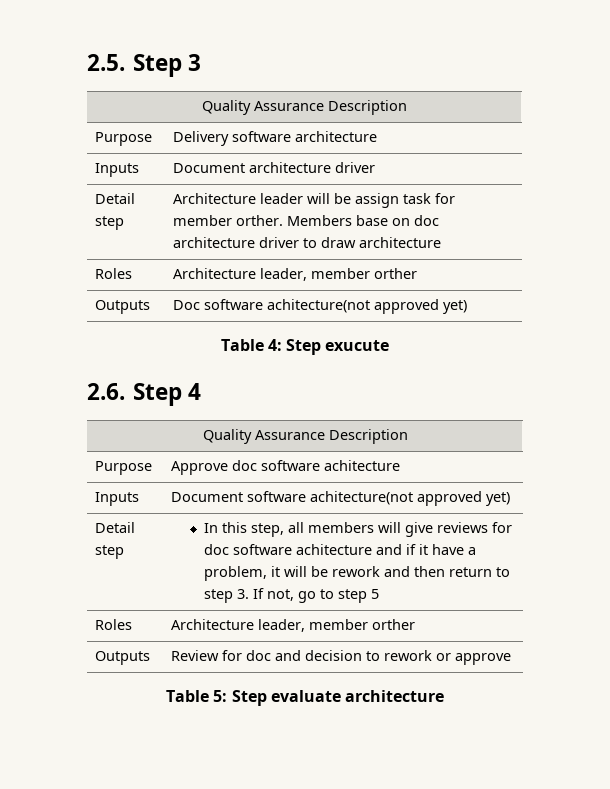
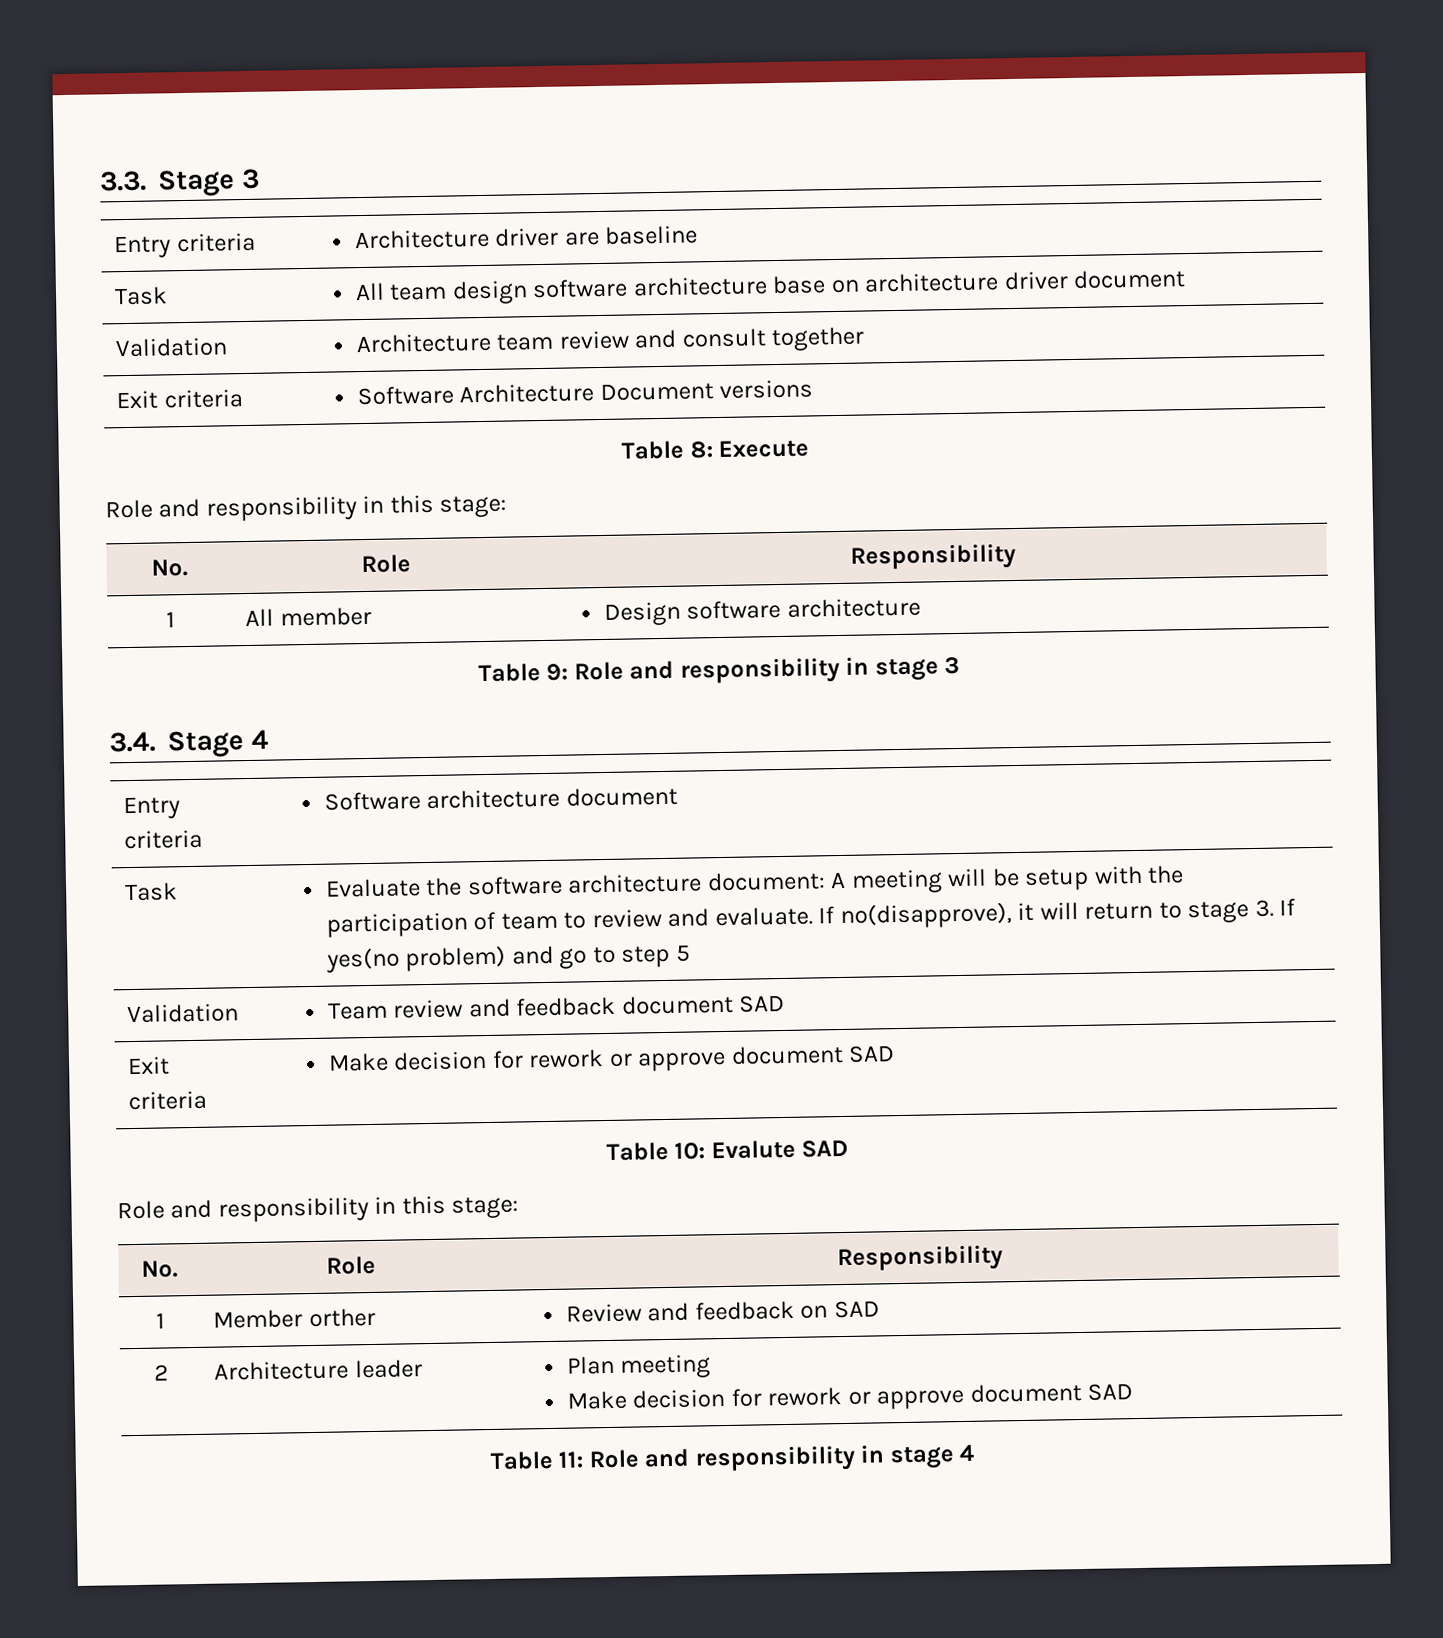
- 2.5. Step 3
- Quality Assurance Description
- Purpose | Delivery software architecture
- Inputs | Document architecture driver
- Detail step | Architecture leader will be assign task for member orther. Members base on doc architecture driver to draw architecture
- Roles | Architecture leader, member orther
- Outputs | Doc software achitecture(not approved yet)
- Table 4: Step exucute
- 2.6. Step 4
- Quality Assurance Description
- Purpose | Approve doc software achitecture
- Inputs | Document software achitecture(not approved yet)
- Detail step | In this step, all members will give reviews for doc software achitecture and if it have a problem, it will be rework and then return to step 3. If not, go to step 5
- Roles | Architecture leader, member orther
- Outputs | Review for doc and decision to rework or approve
- Table 5: Step evaluate architecture
+ 3.3. Stage 3
+ Entry criteria | Architecture driver are baseline
+ Task | All team design software architecture base on architecture driver document
+ Validation | Architecture team review and consult together
+ Exit criteria | Software Architecture Document versions
+ Table 8: Execute
+ Role and responsibility in this stage:
+ No. | Role | Responsibility
+ 1 | All member | Design software architecture
+ Table 9: Role and responsibility in stage 3
+ 3.4. Stage 4
+ Entry criteria | Software architecture document
+ Task | Evaluate the software architecture document: A meeting will be setup with the participation of team to review and evaluate. If no(disapprove), it will return to stage 3. If yes(no problem) and go to step 5
+ Validation | Team review and feedback document SAD
+ Exit criteria | Make decision for rework or approve document SAD
+ Table 10: Evalute SAD
+ Role and responsibility in this stage:
+ No. | Role | Responsibility
+ 1 | Member orther | Review and feedback on SAD
+ 2 | Architecture leader | Plan meeting
+ Make decision for rework or approve document SAD
+ Table 11: Role and responsibility in stage 4

